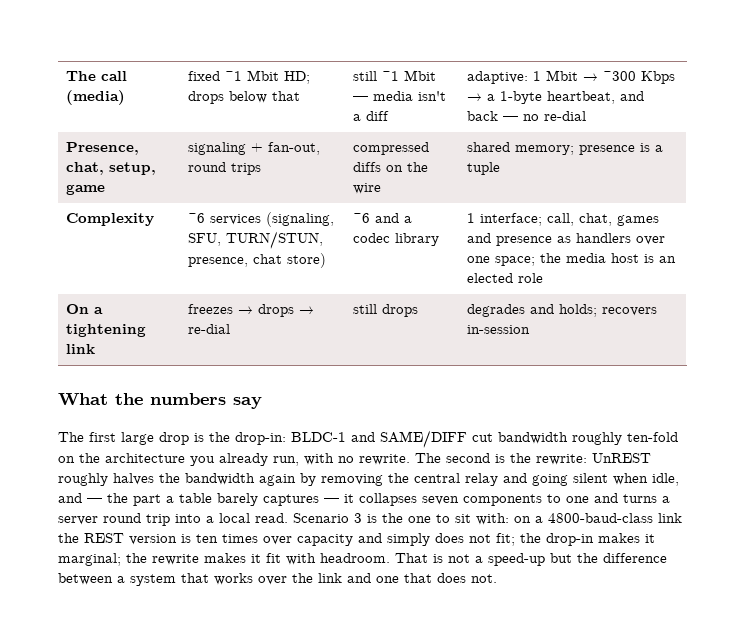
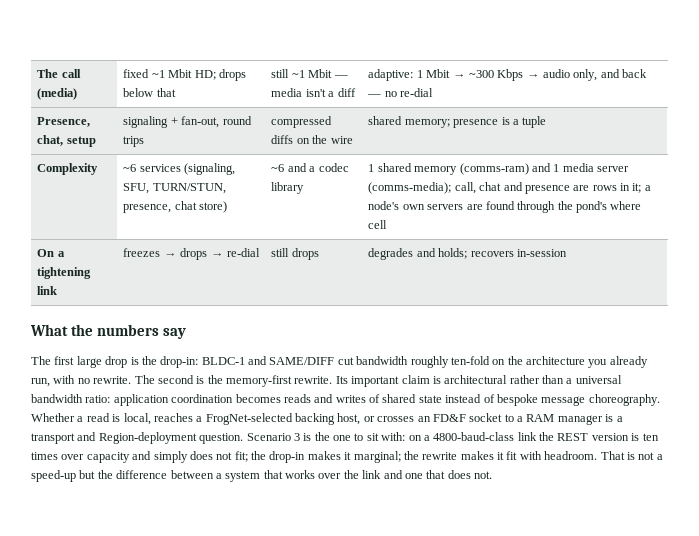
- The call (media) | fixed ~1 Mbit HD; drops below that | still ~1 Mbit — media isn't a diff | adaptive: 1 Mbit → ~300 Kbps → a 1-byte heartbeat, and back — no re-dial
+ The call (media) | fixed ~1 Mbit HD; drops below that | still ~1 Mbit — media isn't a diff | adaptive: 1 Mbit → ~300 Kbps → audio only, and back — no re-dial
- Presence, chat, setup, game | signaling + fan-out, round trips | compressed diffs on the wire | shared memory; presence is a tuple
+ Presence, chat, setup | signaling + fan-out, round trips | compressed diffs on the wire | shared memory; presence is a tuple
- 1 interface; call, chat, games and presence as handlers over one space; the media host is an elected role
+ 1 shared memory (comms-ram) and 1 media server (comms-media); call, chat and presence are rows in it; a node's own servers are found through the pond's where cell
- The second is the rewrite: UnREST roughly halves the bandwidth again by removing the central relay and going silent when idle, and — the part a table barely captures — it collapses seven components to one and turns a server round trip into a local read.
+ The second is the memory-first rewrite. Its important claim is architectural rather than a universal bandwidth ratio: application coordination becomes reads and writes of shared state instead of bespoke message choreography. Whether a read is local, reaches a FrogNet-selected backing host, or crosses an FD&F socket to a RAM manager is a transport and Region-deployment question.

